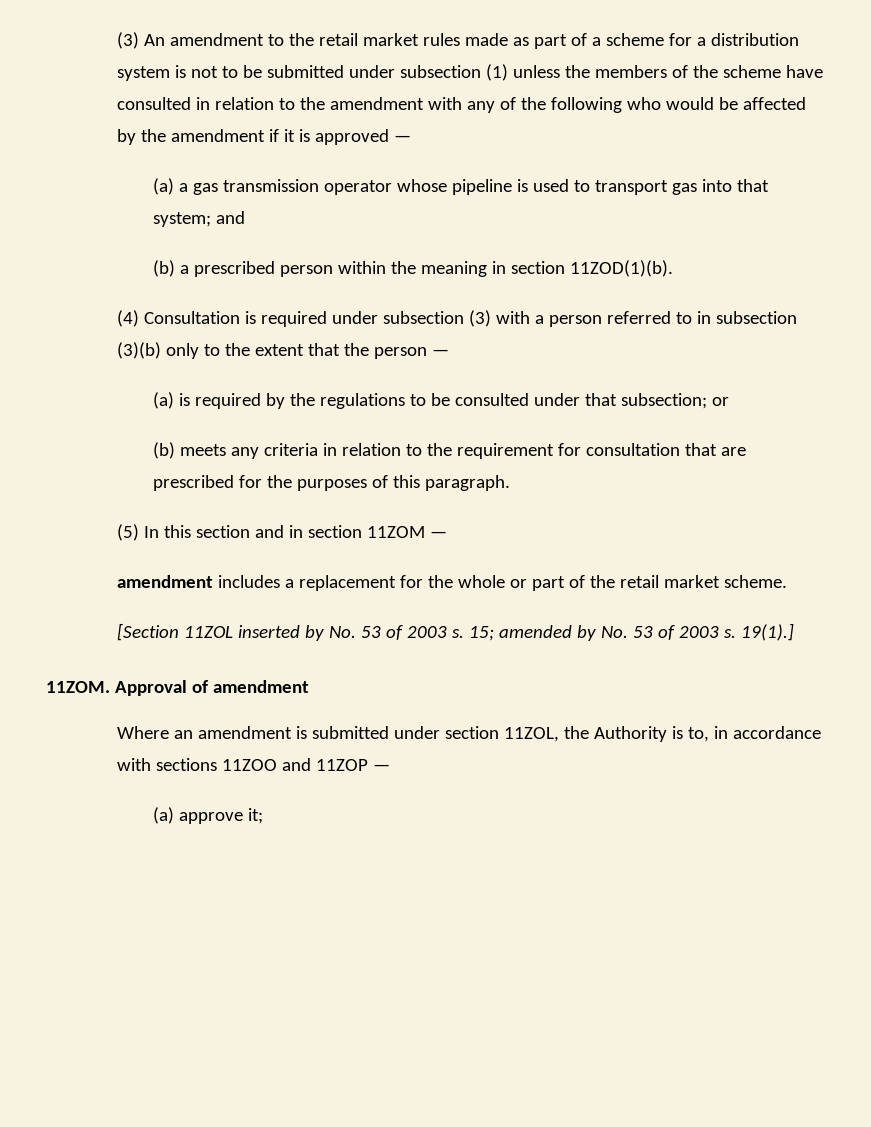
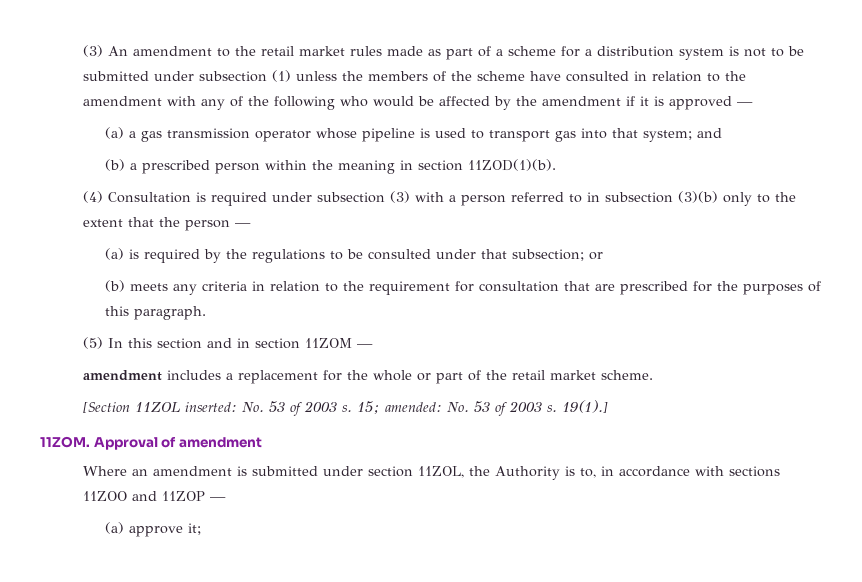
- [Section 11ZOL inserted by No. 53 of 2003 s.
+ [Section 11ZOL inserted: No. 53 of 2003 s.
- 15; amended by No. 53 of 2003 s.
+ 15; amended: No. 53 of 2003 s.

